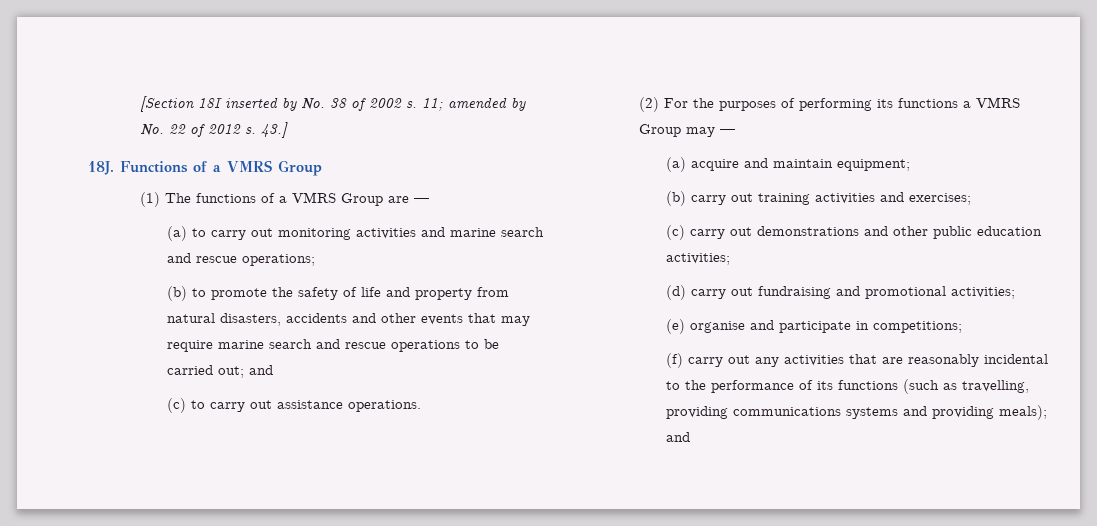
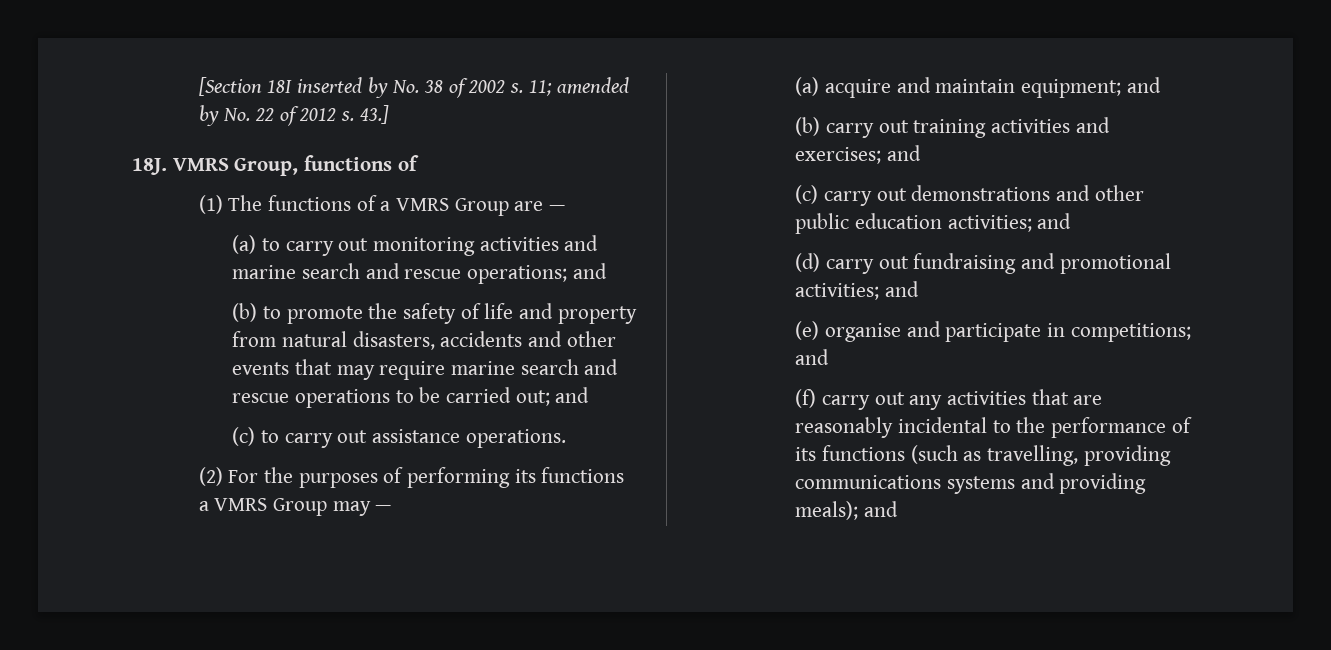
- Functions of a VMRS Group
+ VMRS Group, functions of
- (a) to carry out monitoring activities and marine search and rescue operations;
+ (a) to carry out monitoring activities and marine search and rescue operations; and
- (a) acquire and maintain equipment;
+ (a) acquire and maintain equipment; and
- (b) carry out training activities and exercises;
+ (b) carry out training activities and exercises; and
- (c) carry out demonstrations and other public education activities;
+ (c) carry out demonstrations and other public education activities; and
- (d) carry out fundraising and promotional activities;
+ (d) carry out fundraising and promotional activities; and
- (e) organise and participate in competitions;
+ (e) organise and participate in competitions; and

